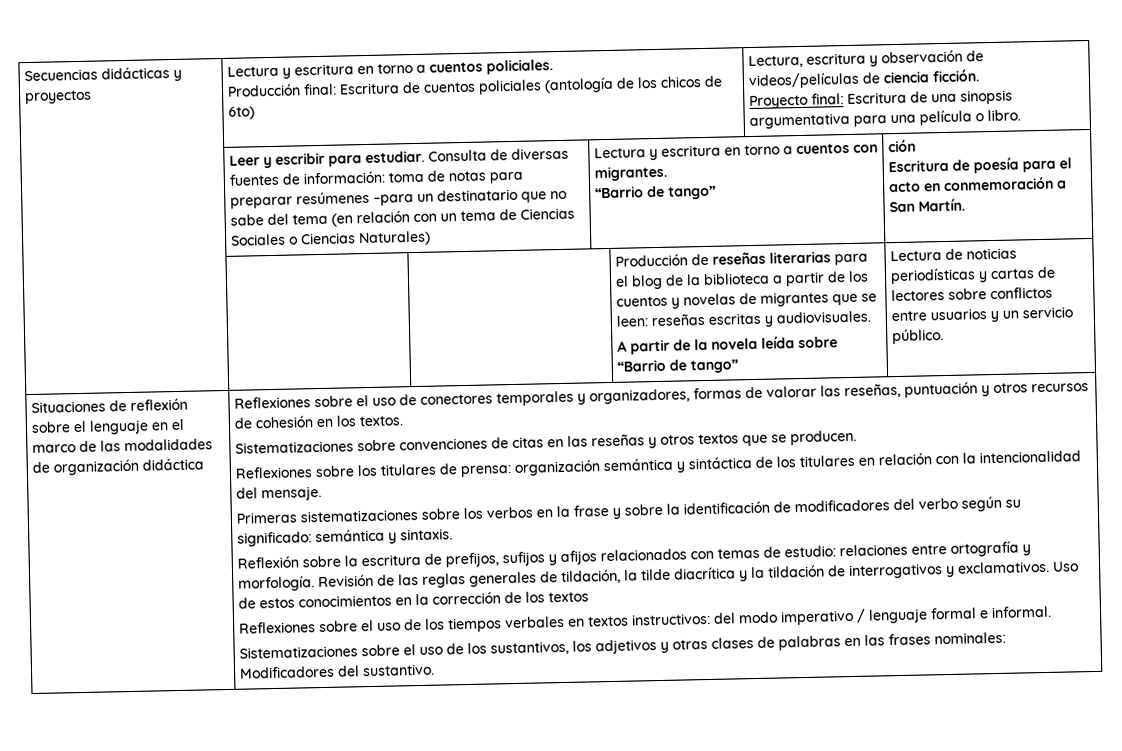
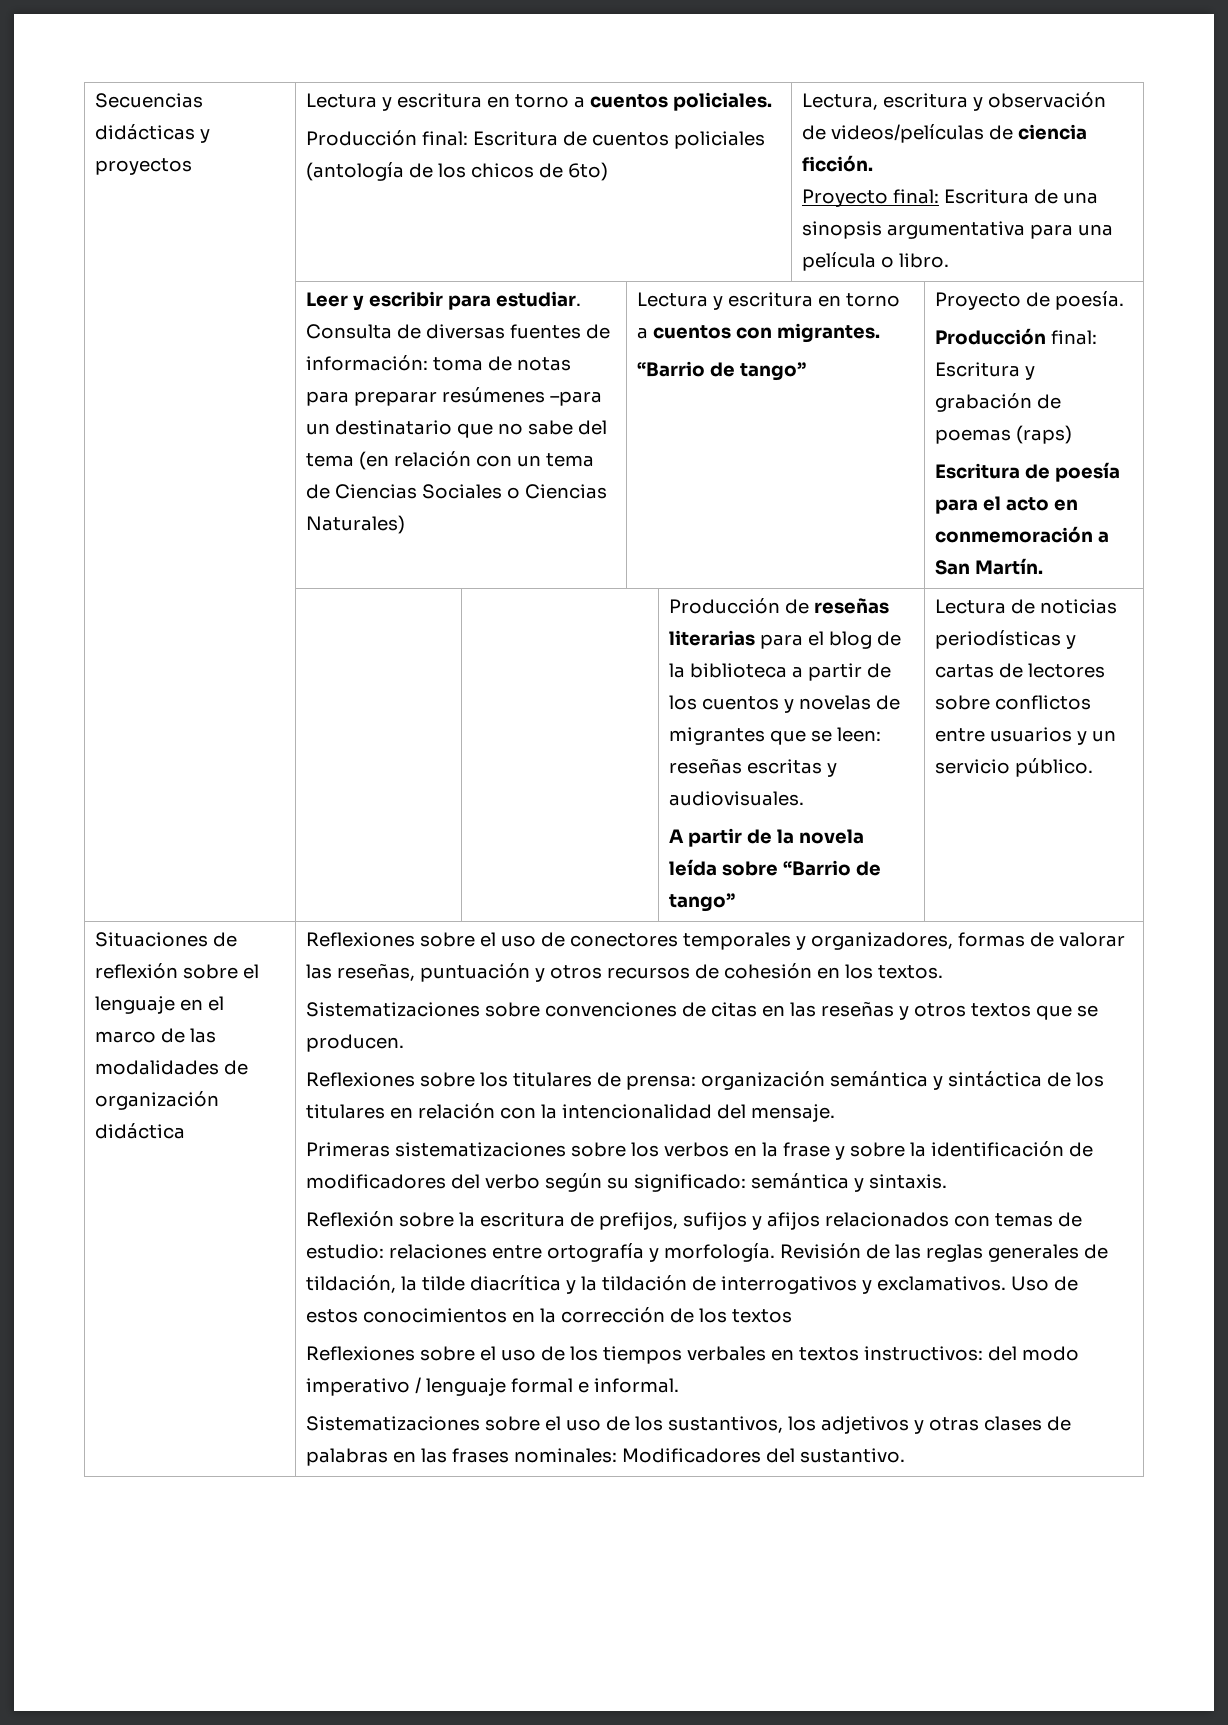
- ción
+ Proyecto de poesía.
+ Producción final: Escritura y grabación de poemas (raps)

